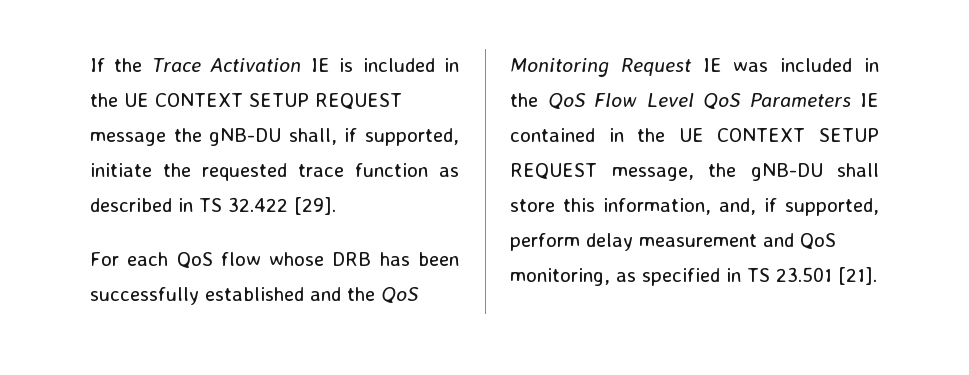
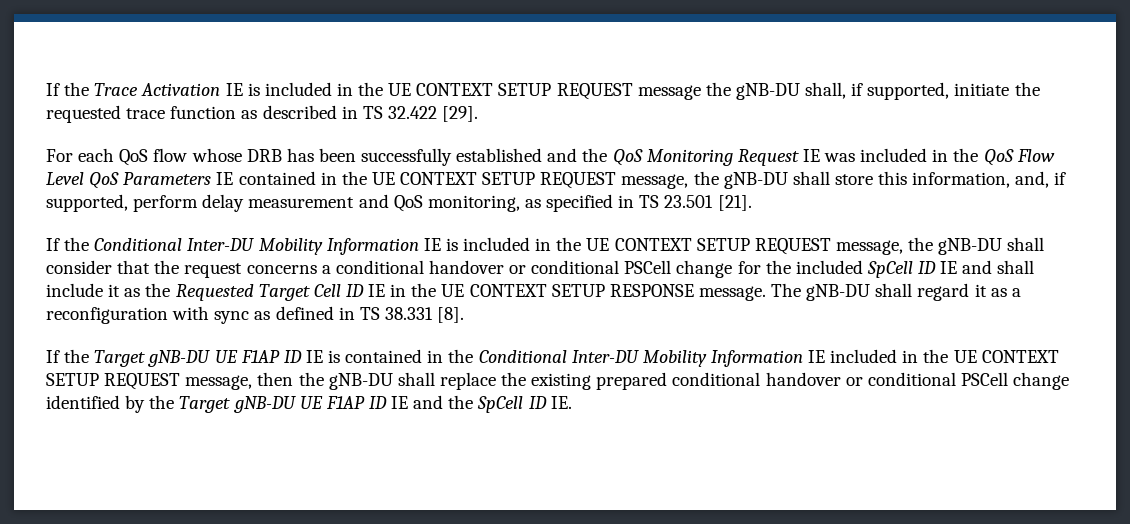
+ If the Conditional Inter-DU Mobility Information IE is included in the UE CONTEXT SETUP REQUEST message, the gNB-DU shall consider that the request concerns a conditional handover or conditional PSCell change for the included SpCell ID IE and shall include it as the Requested Target Cell ID IE in the UE CONTEXT SETUP RESPONSE message. The gNB-DU shall regard it as a reconfiguration with sync as defined in TS 38.331 [8].
+ If the Target gNB-DU UE F1AP ID IE is contained in the Conditional Inter-DU Mobility Information IE included in the UE CONTEXT SETUP REQUEST message, then the gNB-DU shall replace the existing prepared conditional handover or conditional PSCell change identified by the Target gNB-DU UE F1AP ID IE and the SpCell ID IE.

